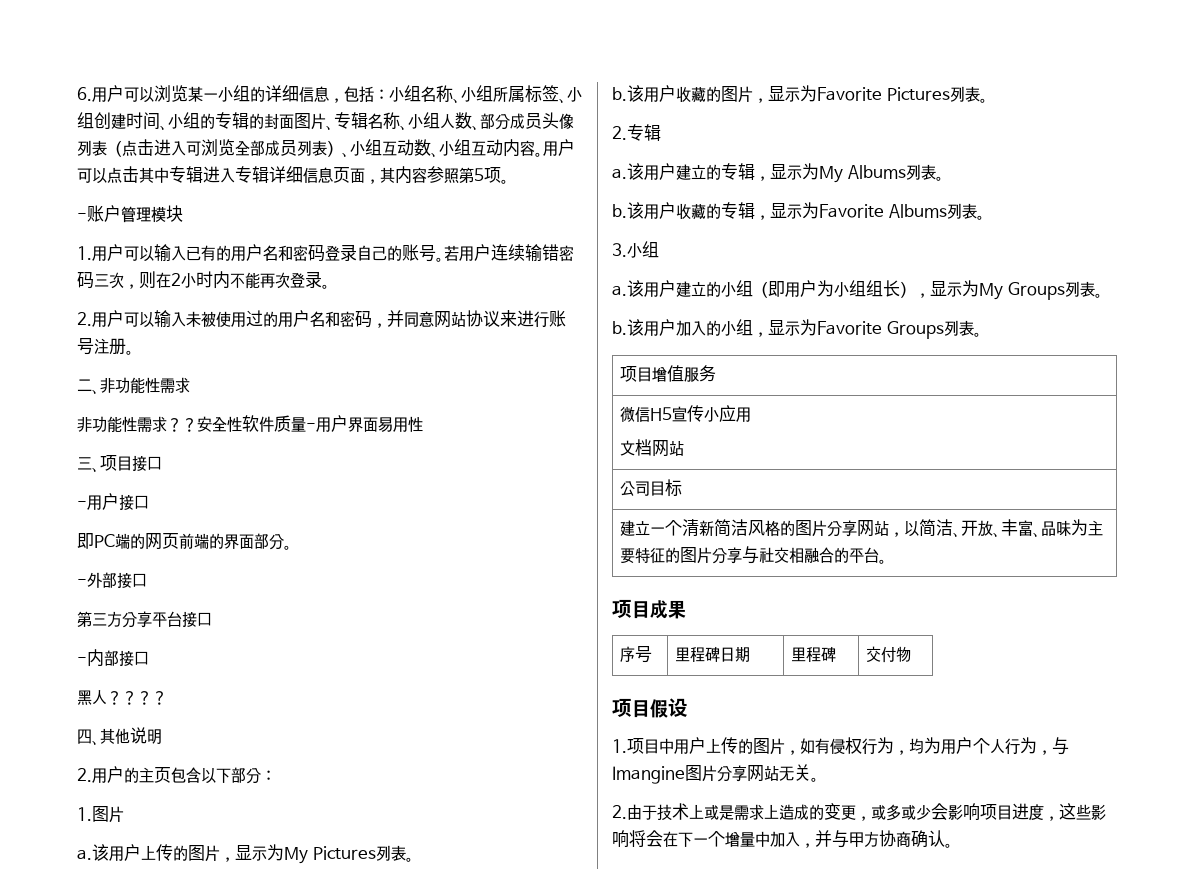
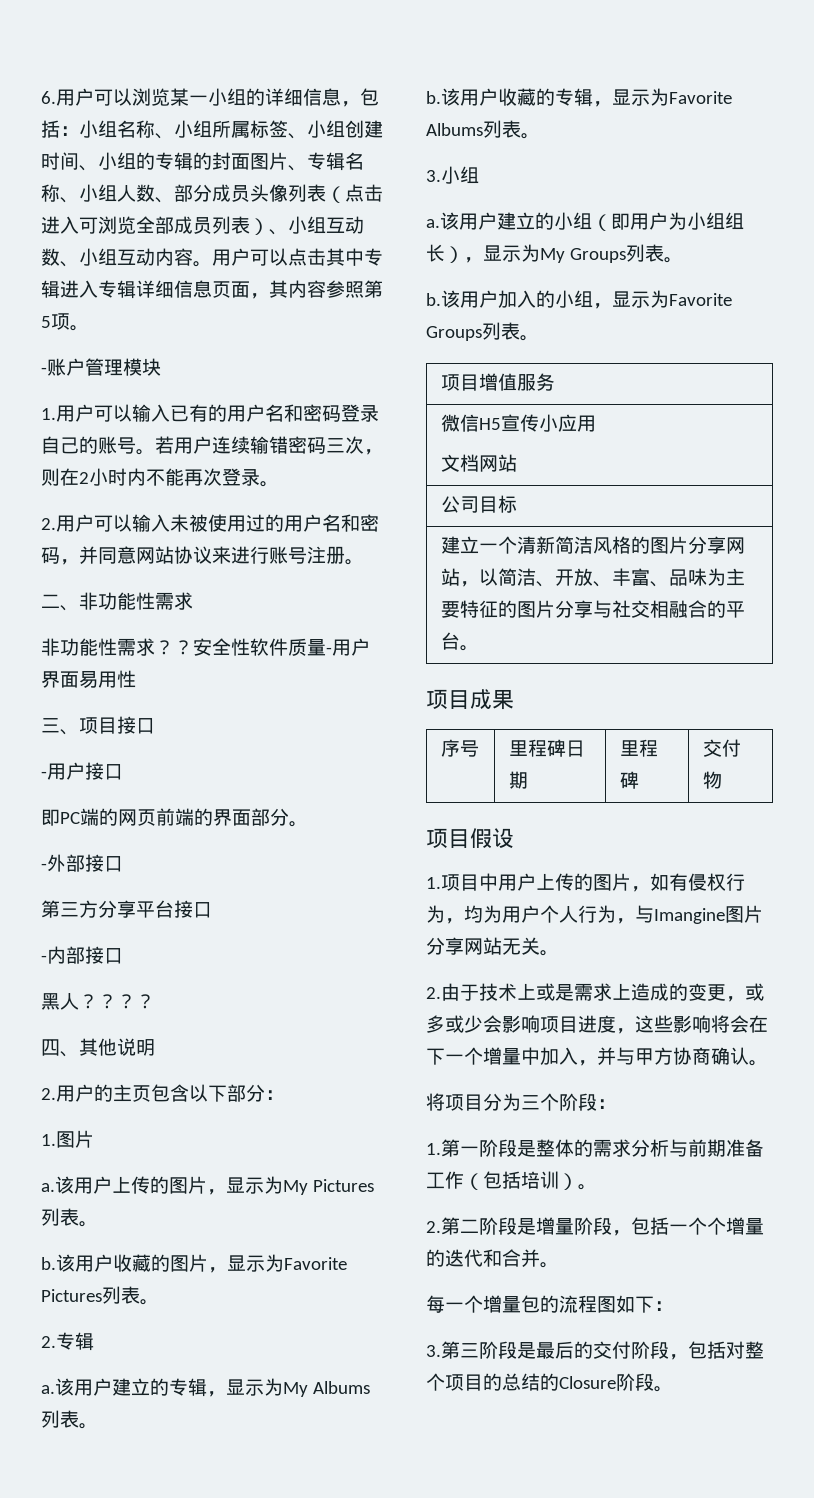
+ 将项目分为三个阶段：
+ 1.第一阶段是整体的需求分析与前期准备工作（包括培训）。
+ 2.第二阶段是增量阶段，包括一个个增量的迭代和合并。
+ 每一个增量包的流程图如下：
+ 3.第三阶段是最后的交付阶段，包括对整个项目的总结的Closure阶段。

